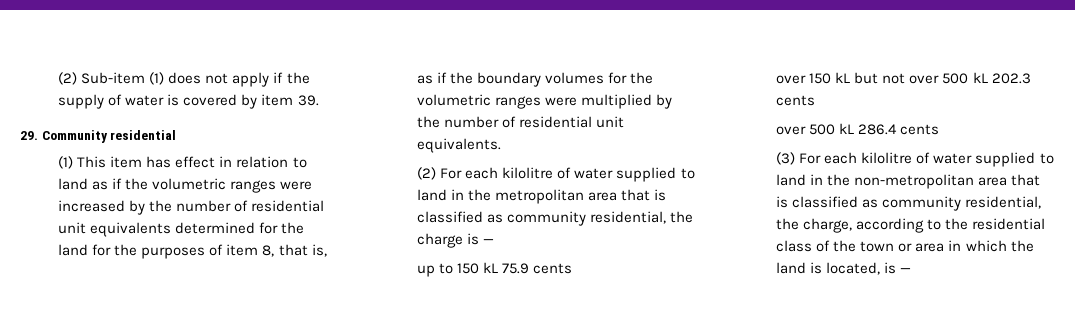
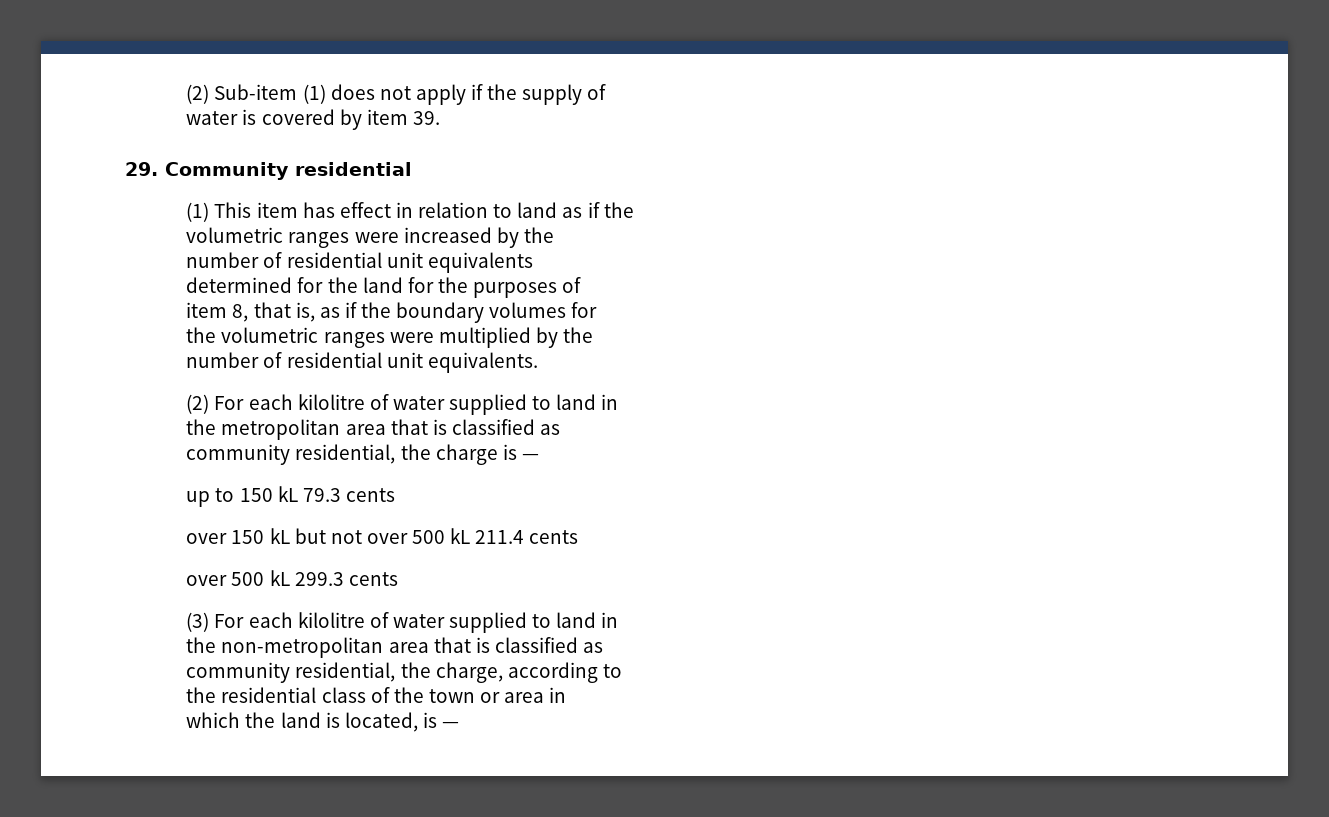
- (2) Sub-item (1) does not apply if the supply of water is covered by item 39.
+ (2) Sub-item (1) does not apply if the supply of
+ water is covered by item 39.
- (1) This item has effect in relation to land as if the volumetric ranges were increased by the number of residential unit equivalents determined for the land for the purposes of item 8, that is, as if the boundary volumes for the volumetric ranges were multiplied by the number of residential unit equivalents.
+ (1) This item has effect in relation to land as if the
+ volumetric ranges were increased by the
+ number of residential unit equivalents
+ determined for the land for the purposes of
+ item 8, that is, as if the boundary volumes for
+ the volumetric ranges were multiplied by the
+ number of residential unit equivalents.
- (2) For each kilolitre of water supplied to land in the metropolitan area that is classified as community residential, the charge is —
+ (2) For each kilolitre of water supplied to land in
+ the metropolitan area that is classified as
+ community residential, the charge is —
- up to 150 kL 75.9 cents
+ up to 150 kL 79.3 cents
- over 150 kL but not over 500 kL 202.3 cents
+ over 150 kL but not over 500 kL 211.4 cents
- over 500 kL 286.4 cents
+ over 500 kL 299.3 cents
- (3) For each kilolitre of water supplied to land in the non-metropolitan area that is classified as community residential, the charge, according to the residential class of the town or area in which the land is located, is —
+ (3) For each kilolitre of water supplied to land in
+ the non-metropolitan area that is classified as
+ community residential, the charge, according to
+ the residential class of the town or area in
+ which the land is located, is —

